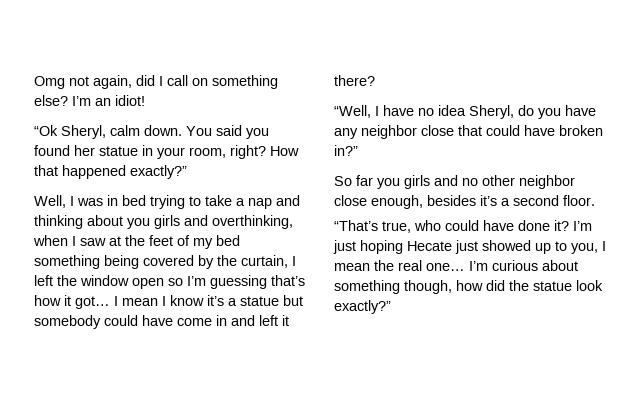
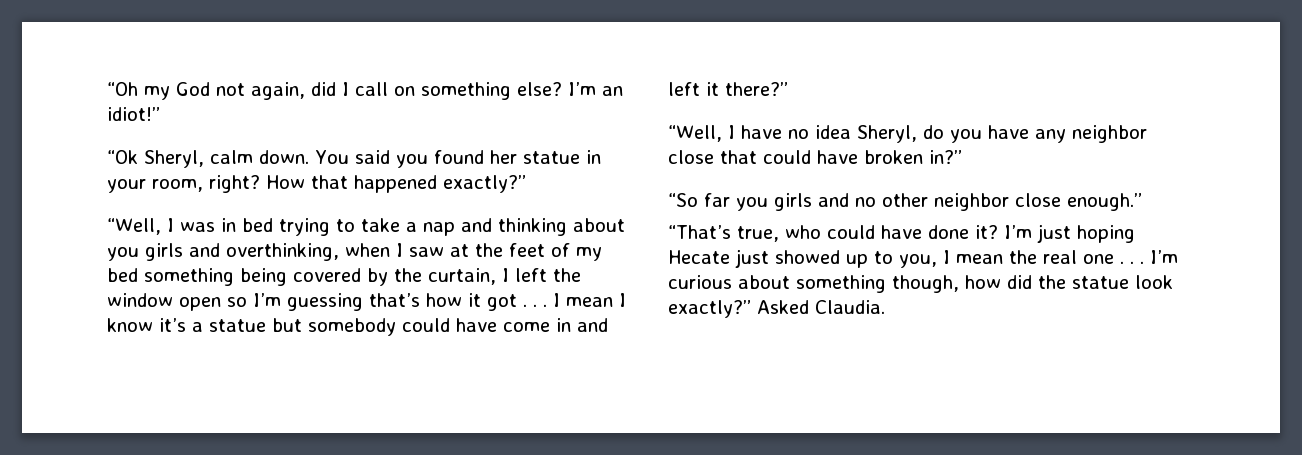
- Omg not again, did I call on something else?
+ “Oh my God not again, did I call on something else?
- I’m an idiot!
+ I’m an idiot!”
- Well, I was in bed trying to take a nap and thinking about you girls and overthinking, when I saw at the feet of my bed something being covered by the curtain, I left the window open so I’m guessing that’s how it got…
+ “Well, I was in bed trying to take a nap and thinking about you girls and overthinking, when I saw at the feet of my bed something being covered by the curtain, I left the window open so I’m guessing that’s how it got . . .
- I mean I know it’s a statue but somebody could have come in and left it there?
+ I mean I know it’s a statue but somebody could have come in and left it there?”
- So far you girls and no other neighbor close enough, besides it’s a second floor.
+ “So far you girls and no other neighbor close enough.”
- I’m just hoping Hecate just showed up to you, I mean the real one…
+ I’m just hoping Hecate just showed up to you, I mean the real one . . .
+ Asked Claudia.

